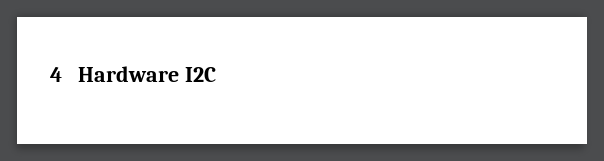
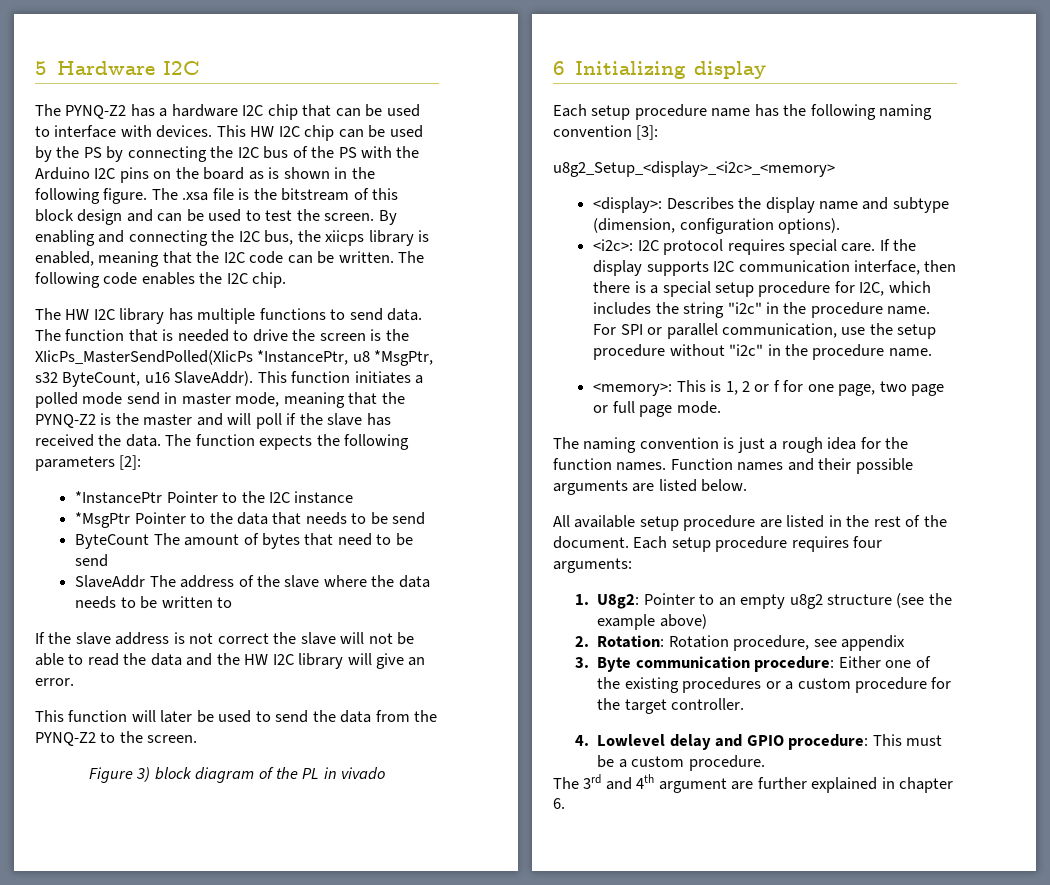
- 4 Hardware I2C
+ 5 Hardware I2C
+ The PYNQ-Z2 has a hardware I2C chip that can be used to interface with devices. This HW I2C chip can be used by the PS by connecting the I2C bus of the PS with the Arduino I2C pins on the board as is shown in the following figure. The .xsa file is the bitstream of this block design and can be used to test the screen. By enabling and connecting the I2C bus, the xiicps library is enabled, meaning that the I2C code can be written. The following code enables the I2C chip.
+ The HW I2C library has multiple functions to send data. The function that is needed to drive the screen is the XIicPs_MasterSendPolled(XIicPs *InstancePtr, u8 *MsgPtr, s32 ByteCount, u16 SlaveAddr). This function initiates a polled mode send in master mode, meaning that the PYNQ-Z2 is the master and will poll if the slave has received the data. The function expects the following parameters [2]:
+ *InstancePtr Pointer to the I2C instance
+ *MsgPtr Pointer to the data that needs to be send
+ ByteCount The amount of bytes that need to be send
+ SlaveAddr The address of the slave where the data needs to be written to
+ If the slave address is not correct the slave will not be able to read the data and the HW I2C library will give an error.
+ This function will later be used to send the data from the PYNQ-Z2 to the screen.
+ Figure 3) block diagram of the PL in vivado
+ 6 Initializing display
+ Each setup procedure name has the following naming convention [3]:
+ u8g2_Setup_<display>_<i2c>_<memory>
+ <display>: Describes the display name and subtype (dimension, configuration options).
+ <i2c>: I2C protocol requires special care. If the display supports I2C communication interface, then there is a special setup procedure for I2C, which includes the string "i2c" in the procedure name. For SPI or parallel communication, use the setup procedure without "i2c" in the procedure name.
+ <memory>: This is 1, 2 or f for one page, two page or full page mode.
+ The naming convention is just a rough idea for the function names. Function names and their possible arguments are listed below.
+ All available setup procedure are listed in the rest of the document. Each setup procedure requires four arguments:
+ 1. U8g2: Pointer to an empty u8g2 structure (see the example above)
+ 2. Rotation: Rotation procedure, see appendix
+ 3. Byte communication procedure: Either one of the existing procedures or a custom procedure for the target controller.
+ 4. Lowlevel delay and GPIO procedure: This must be a custom procedure.
+ The 3rd and 4th argument are further explained in chapter 6.

